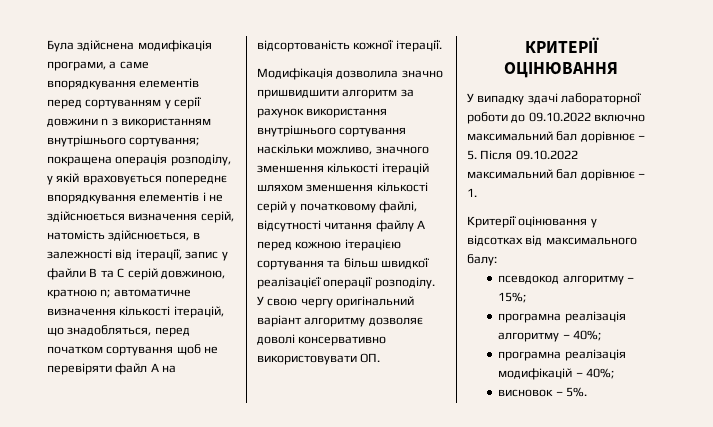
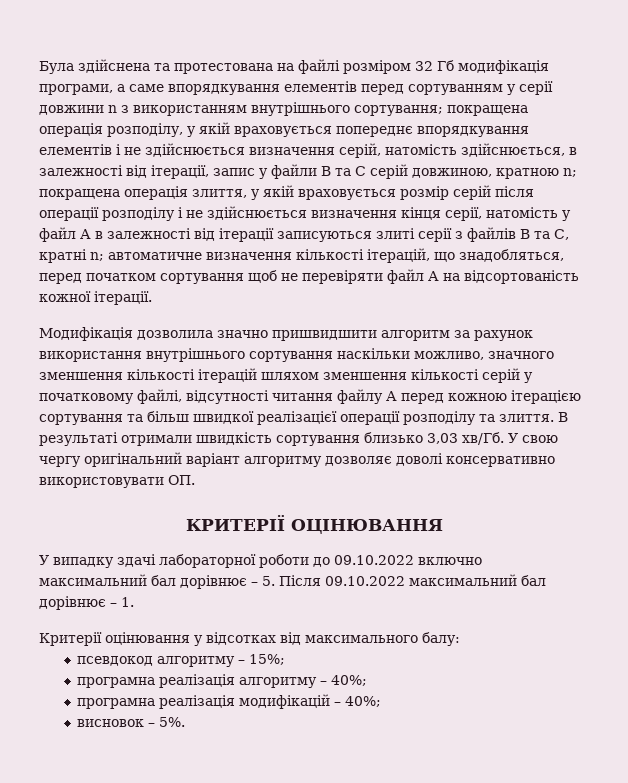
- Була здійснена модифікація програми, а саме впорядкування елементів перед сортуванням у серії довжини n з використанням внутрішнього сортування;
+ Була здійснена та протестована на файлі розміром 32 Гб модифікація програми, а саме впорядкування елементів перед сортуванням у серії довжини n з використанням внутрішнього сортування;
+ покращена операція злиття, у якій враховується розмір серій після операції розподілу і не здійснюється визначення кінця серії, натомість у файл А в залежності від ітерації записуються злиті серії з файлів В та С, кратні n;
- Модифікація дозволила значно пришвидшити алгоритм за рахунок використання внутрішнього сортування наскільки можливо, значного зменшення кількості ітерацій шляхом зменшення кількості серій у початковому файлі, відсутності читання файлу А перед кожною ітерацією сортування та більш швидкої реалізацієї операції розподілу.
+ Модифікація дозволила значно пришвидшити алгоритм за рахунок використання внутрішнього сортування наскільки можливо, значного зменшення кількості ітерацій шляхом зменшення кількості серій у початковому файлі, відсутності читання файлу А перед кожною ітерацією сортування та більш швидкої реалізацієї операції розподілу та злиття. В результаті отримали швидкість сортування близько 3,03 хв/Гб.

